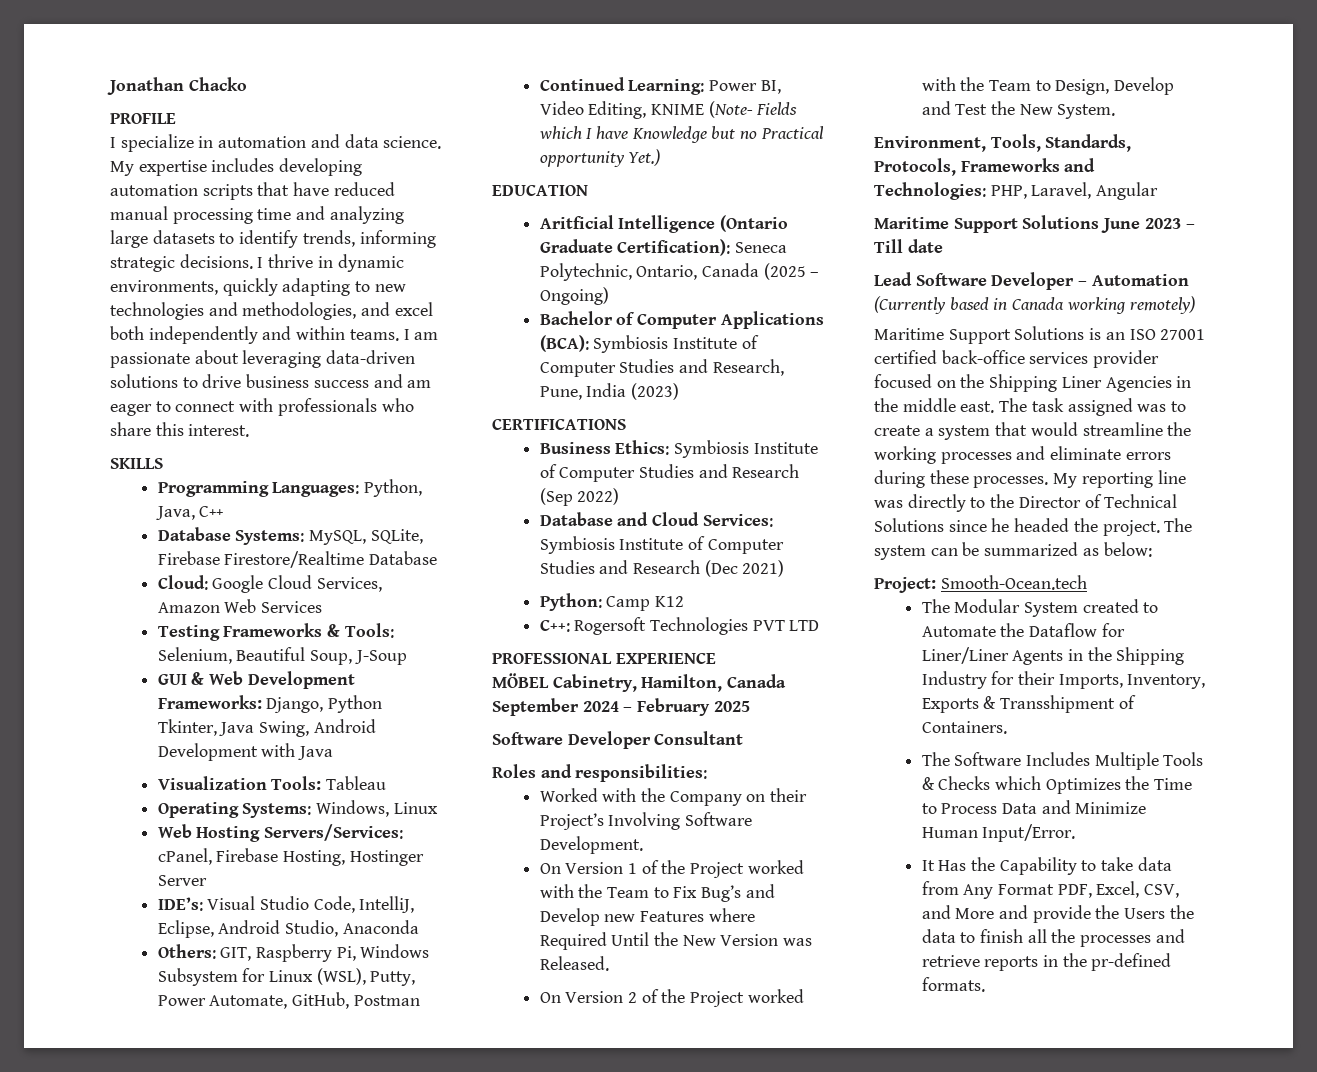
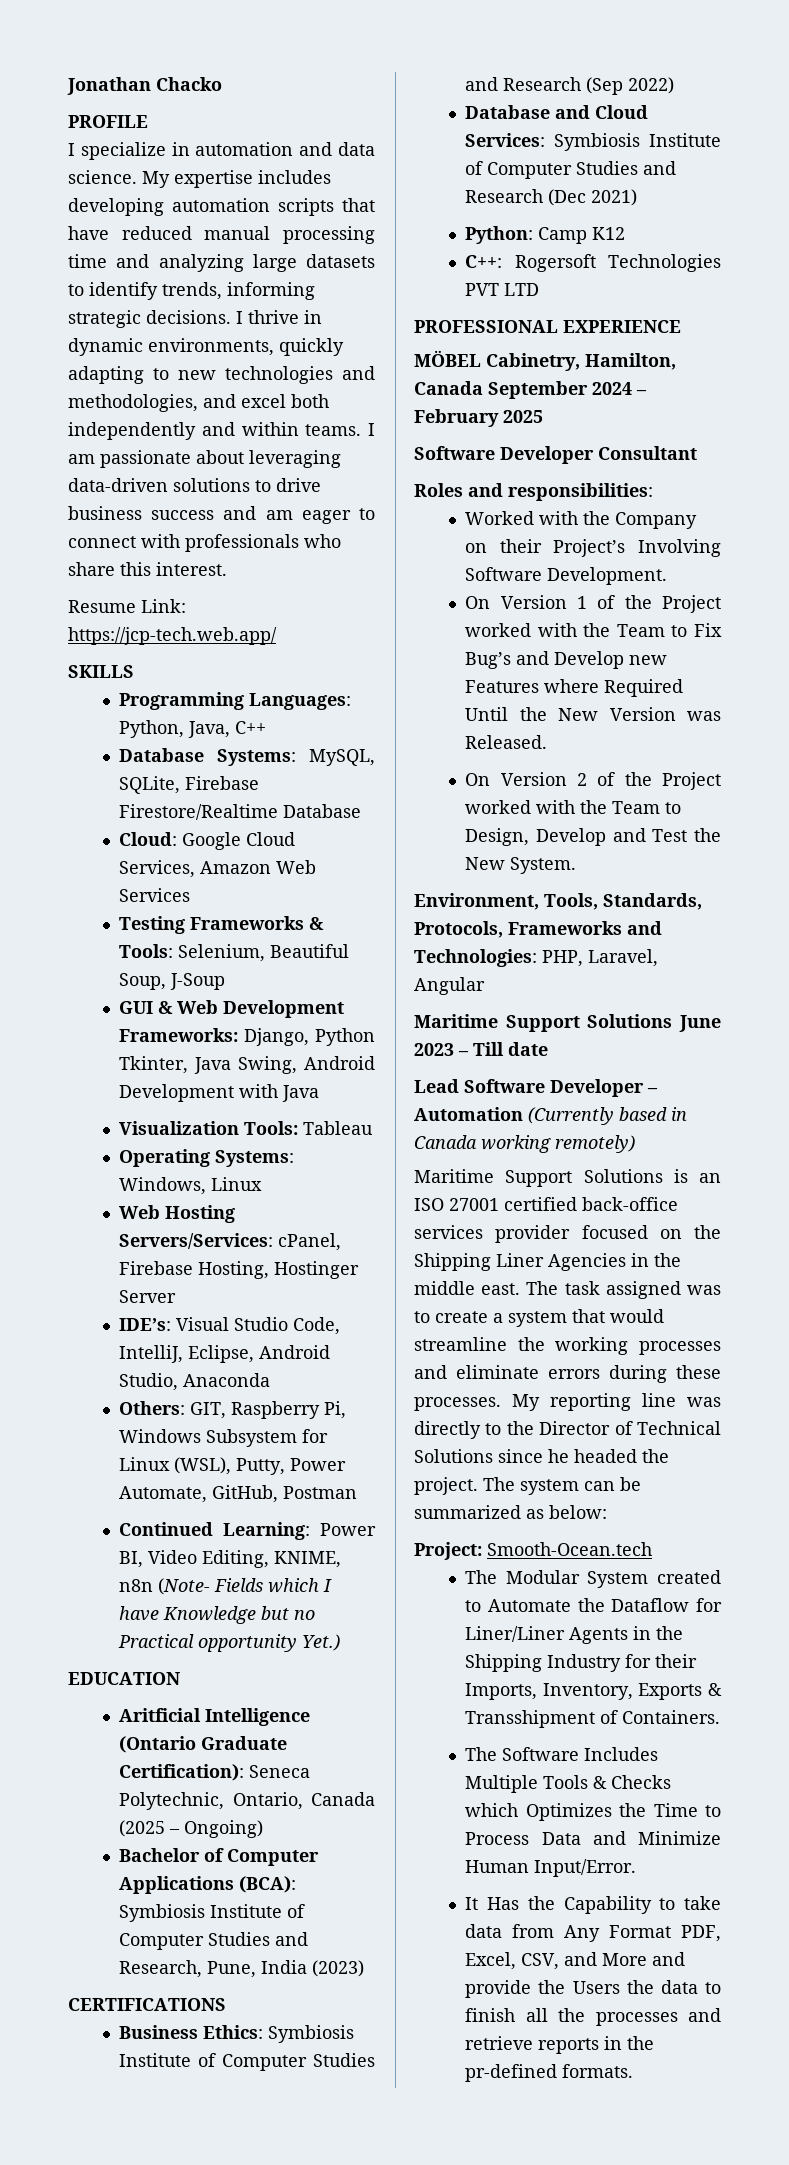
+ Resume Link: https://jcp-tech.web.app/
- Continued Learning: Power BI, Video Editing, KNIME (Note- Fields which I have Knowledge but no Practical opportunity Yet.)
+ Continued Learning: Power BI, Video Editing, KNIME, n8n (Note- Fields which I have Knowledge but no Practical opportunity Yet.)

